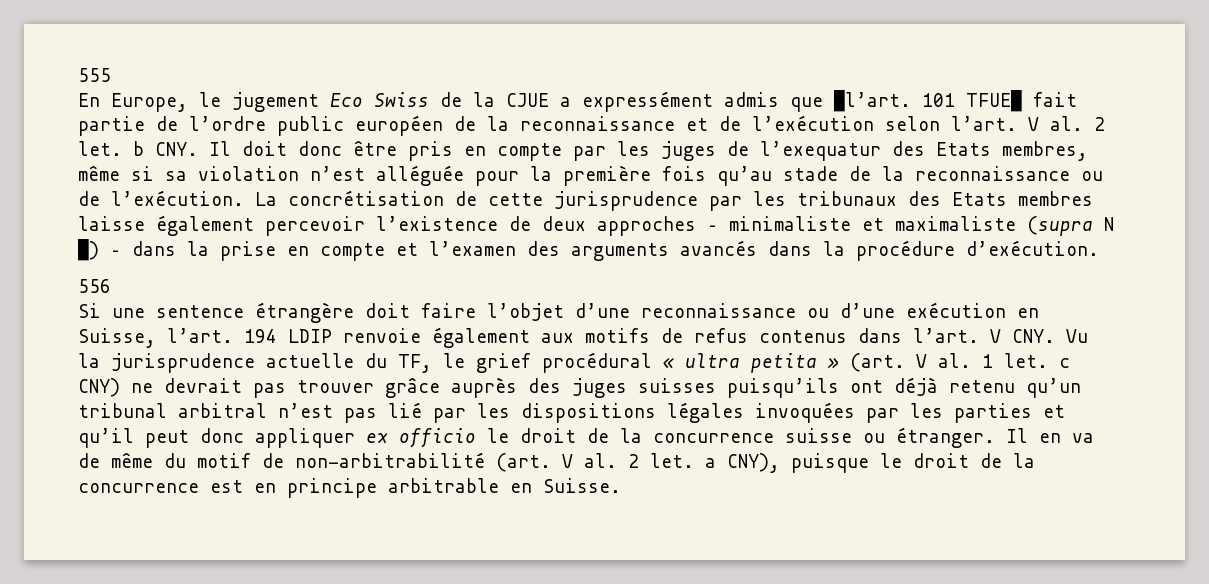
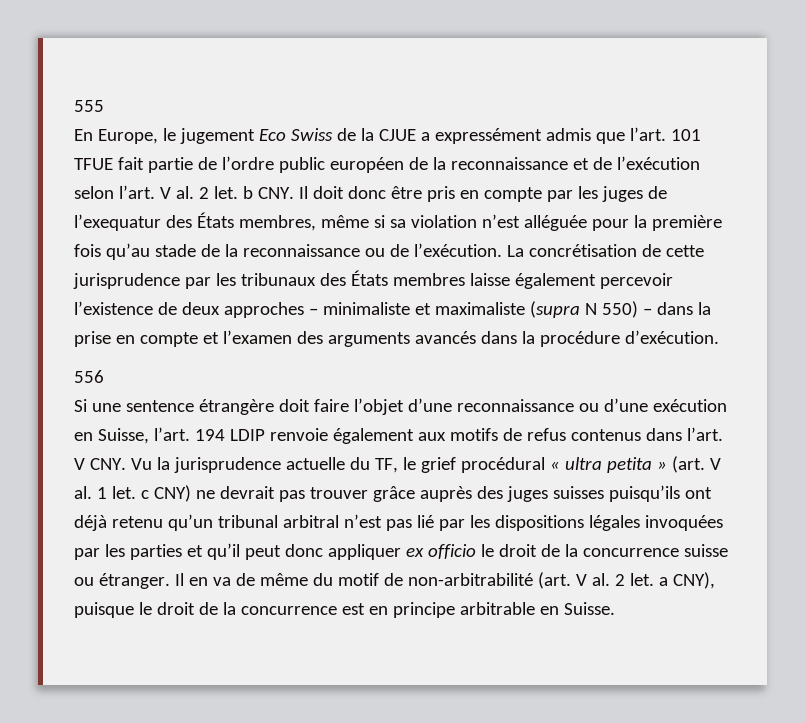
- En Europe, le jugement Eco Swiss de la CJUE a expressément admis que █l’art. 101 TFUE█ fait partie de l’ordre public européen de la reconnaissance et de l’exécution selon l’art.
+ En Europe, le jugement Eco Swiss de la CJUE a expressément admis que l’art. 101 TFUE fait partie de l’ordre public européen de la reconnaissance et de l’exécution selon l’art.
- V al. 2 let. b CNY. Il doit donc être pris en compte par les juges de l’exequatur des Etats membres, même si sa violation n’est alléguée pour la première fois qu’au stade de la reconnaissance ou de l’exécution.
+ V al. 2 let. b CNY. Il doit donc être pris en compte par les juges de l’exequatur des États membres, même si sa violation n’est alléguée pour la première fois qu’au stade de la reconnaissance ou de l’exécution.
- La concrétisation de cette jurisprudence par les tribunaux des Etats membres laisse également percevoir l’existence de deux approches – minimaliste et maximaliste (supra N █) – dans la prise en compte et l’examen des arguments avancés dans la procédure d’exécution.
+ La concrétisation de cette jurisprudence par les tribunaux des États membres laisse également percevoir l’existence de deux approches – minimaliste et maximaliste (supra N 550) – dans la prise en compte et l’examen des arguments avancés dans la procédure d’exécution.

